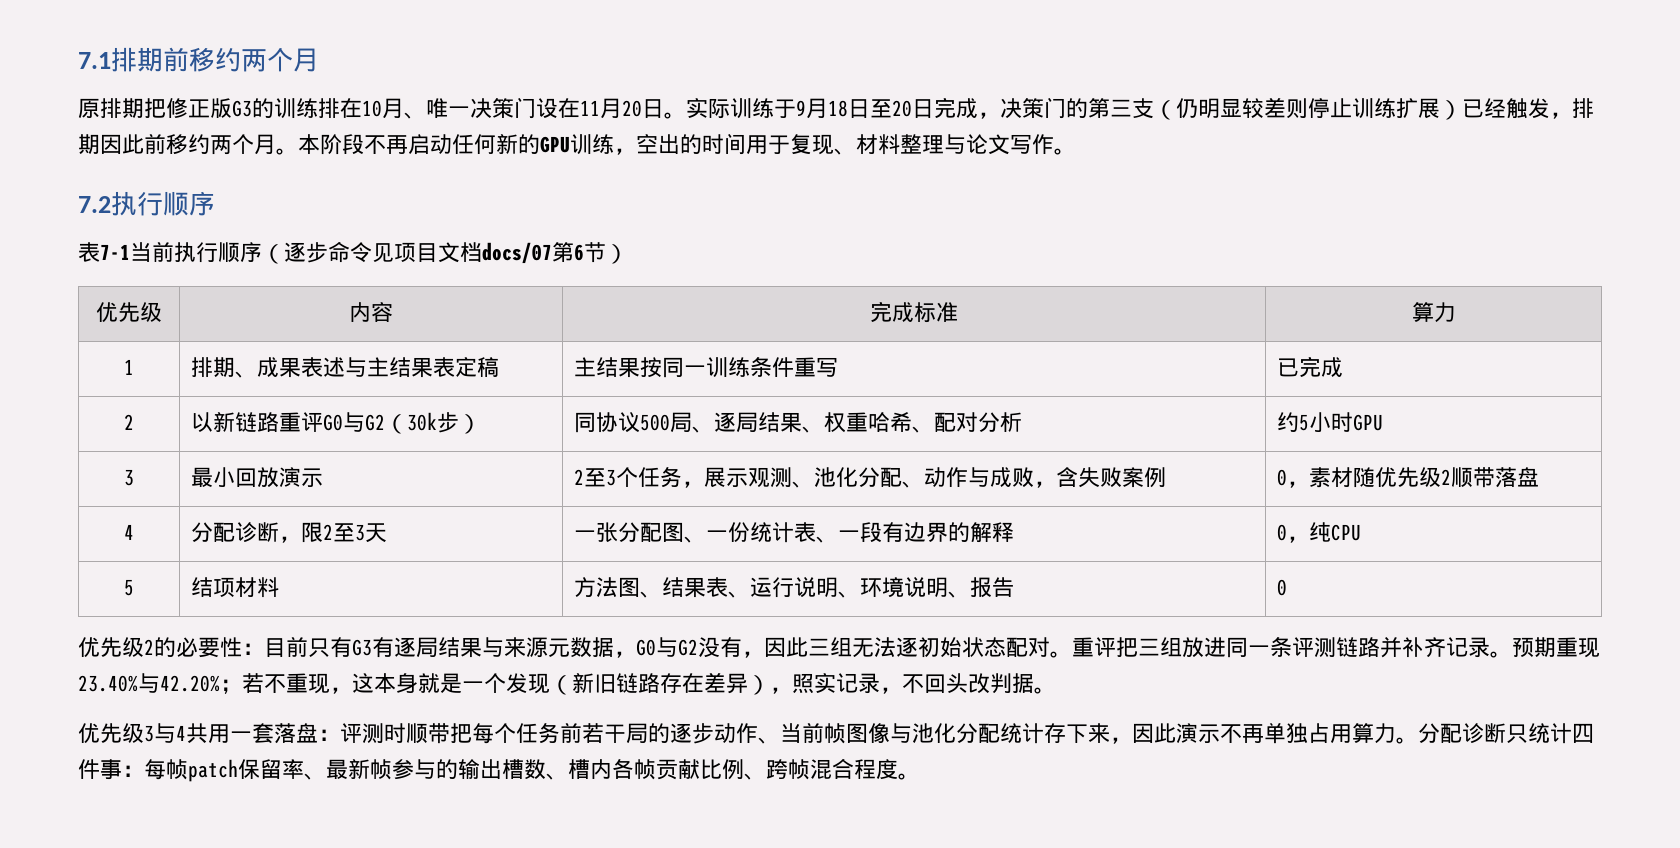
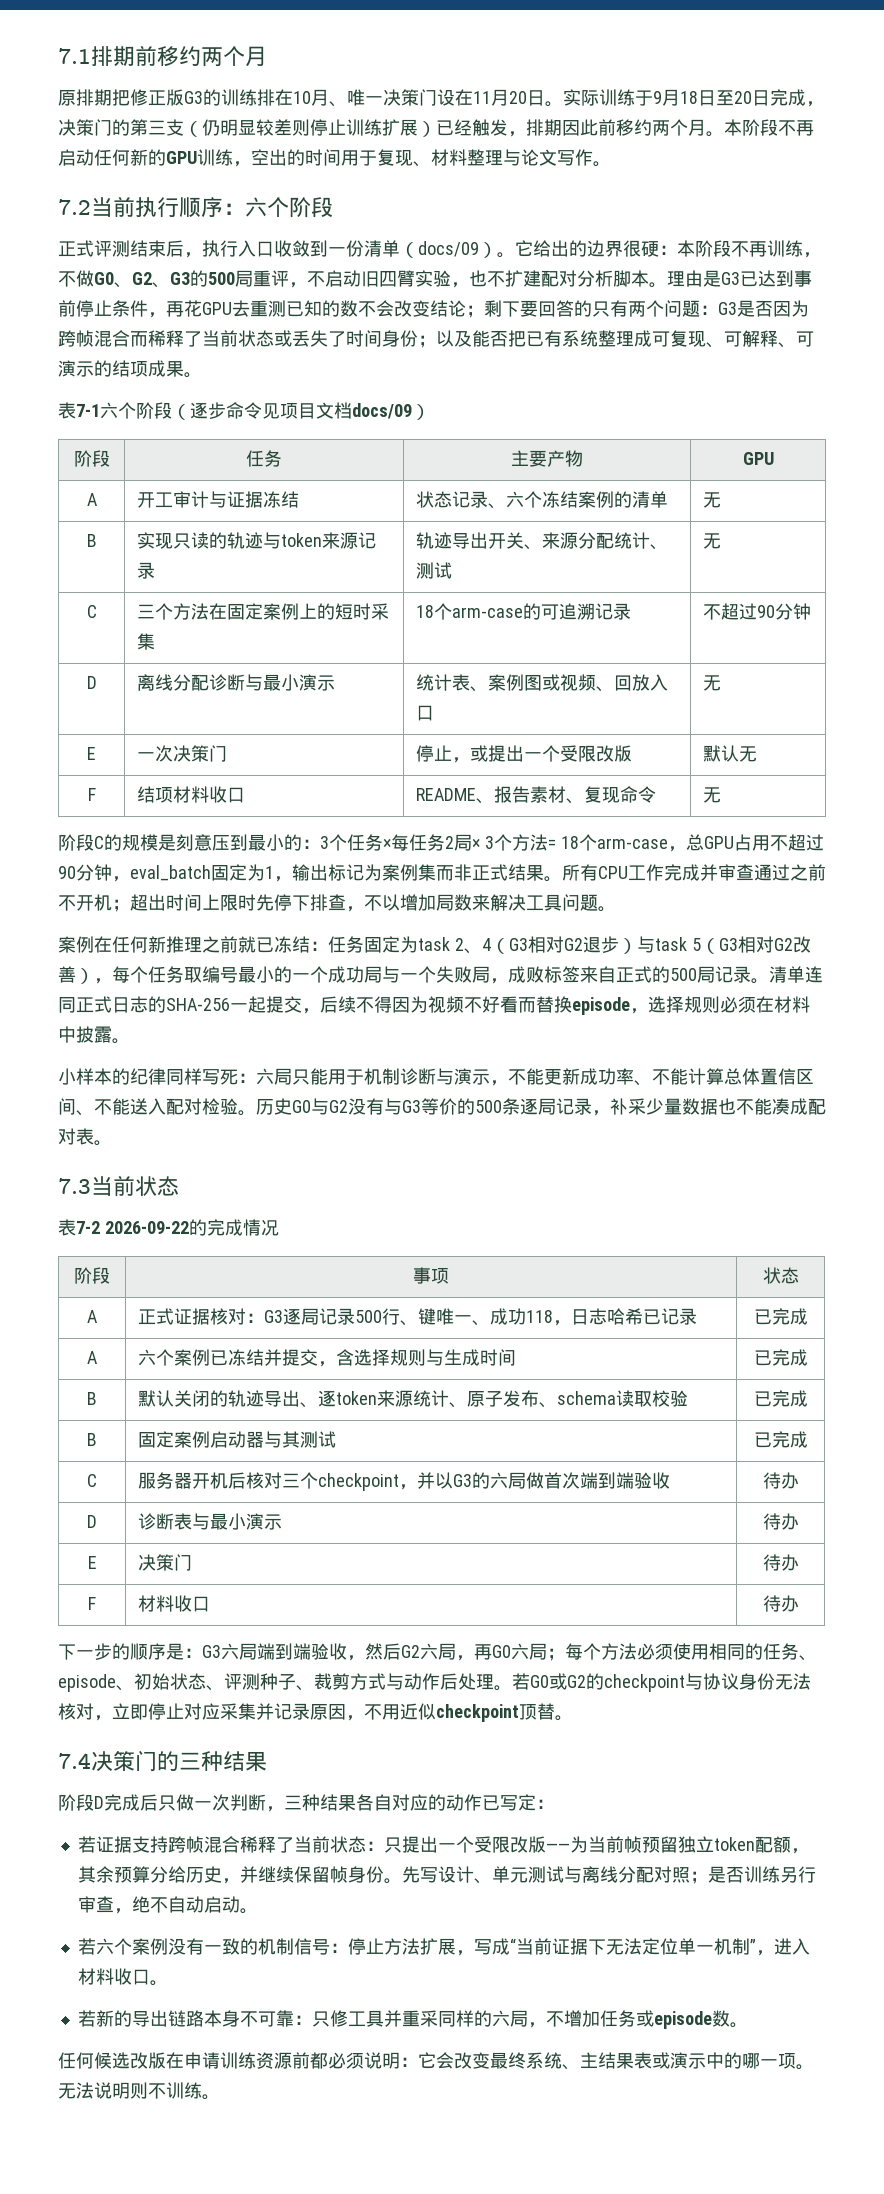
- 7.2执行顺序
- 表7-1当前执行顺序（逐步命令见项目文档docs/07第6节）
- 优先级 | 内容 | 完成标准 | 算力
- 1 | 排期、成果表述与主结果表定稿 | 主结果按同一训练条件重写 | 已完成
- 2 | 以新链路重评G0与G2（30k步） | 同协议500局、逐局结果、权重哈希、配对分析 | 约5小时GPU
- 3 | 最小回放演示 | 2至3个任务，展示观测、池化分配、动作与成败，含失败案例 | 0，素材随优先级2顺带落盘
- 4 | 分配诊断，限2至3天 | 一张分配图、一份统计表、一段有边界的解释 | 0，纯CPU
- 5 | 结项材料 | 方法图、结果表、运行说明、环境说明、报告 | 0
- 优先级2的必要性：目前只有G3有逐局结果与来源元数据，G0与G2没有，因此三组无法逐初始状态配对。重评把三组放进同一条评测链路并补齐记录。预期重现23.40%与42.20%；若不重现，这本身就是一个发现（新旧链路存在差异），照实记录，不回头改判据。
- 优先级3与4共用一套落盘：评测时顺带把每个任务前若干局的逐步动作、当前帧图像与池化分配统计存下来，因此演示不再单独占用算力。分配诊断只统计四件事：每帧patch保留率、最新帧参与的输出槽数、槽内各帧贡献比例、跨帧混合程度。
+ 7.2当前执行顺序：六个阶段
+ 正式评测结束后，执行入口收敛到一份清单（docs/09）。它给出的边界很硬：本阶段不再训练，不做G0、G2、G3的500局重评，不启动旧四臂实验，也不扩建配对分析脚本。理由是G3已达到事前停止条件，再花GPU去重测已知的数不会改变结论；剩下要回答的只有两个问题：G3是否因为跨帧混合而稀释了当前状态或丢失了时间身份；以及能否把已有系统整理成可复现、可解释、可演示的结项成果。
+ 表7-1六个阶段（逐步命令见项目文档docs/09）
+ 阶段 | 任务 | 主要产物 | GPU
+ A | 开工审计与证据冻结 | 状态记录、六个冻结案例的清单 | 无
+ B | 实现只读的轨迹与token来源记录 | 轨迹导出开关、来源分配统计、测试 | 无
+ C | 三个方法在固定案例上的短时采集 | 18个arm-case的可追溯记录 | 不超过90分钟
+ D | 离线分配诊断与最小演示 | 统计表、案例图或视频、回放入口 | 无
+ E | 一次决策门 | 停止，或提出一个受限改版 | 默认无
+ F | 结项材料收口 | README、报告素材、复现命令 | 无
+ 阶段C的规模是刻意压到最小的：3个任务×每任务2局× 3个方法= 18个arm-case，总GPU占用不超过90分钟，eval_batch固定为1，输出标记为案例集而非正式结果。所有CPU工作完成并审查通过之前不开机；超出时间上限时先停下排查，不以增加局数来解决工具问题。
+ 案例在任何新推理之前就已冻结：任务固定为task 2、4（G3相对G2退步）与task 5（G3相对G2改善），每个任务取编号最小的一个成功局与一个失败局，成败标签来自正式的500局记录。清单连同正式日志的SHA-256一起提交，后续不得因为视频不好看而替换episode，选择规则必须在材料中披露。
+ 小样本的纪律同样写死：六局只能用于机制诊断与演示，不能更新成功率、不能计算总体置信区间、不能送入配对检验。历史G0与G2没有与G3等价的500条逐局记录，补采少量数据也不能凑成配对表。
+ 7.3当前状态
+ 表7-2 2026-09-22的完成情况
+ 阶段 | 事项 | 状态
+ A | 正式证据核对：G3逐局记录500行、键唯一、成功118，日志哈希已记录 | 已完成
+ A | 六个案例已冻结并提交，含选择规则与生成时间 | 已完成
+ B | 默认关闭的轨迹导出、逐token来源统计、原子发布、schema读取校验 | 已完成
+ B | 固定案例启动器与其测试 | 已完成
+ C | 服务器开机后核对三个checkpoint，并以G3的六局做首次端到端验收 | 待办
+ D | 诊断表与最小演示 | 待办
+ E | 决策门 | 待办
+ F | 材料收口 | 待办
+ 下一步的顺序是：G3六局端到端验收，然后G2六局，再G0六局；每个方法必须使用相同的任务、episode、初始状态、评测种子、裁剪方式与动作后处理。若G0或G2的checkpoint与协议身份无法核对，立即停止对应采集并记录原因，不用近似checkpoint顶替。
+ 7.4决策门的三种结果
+ 阶段D完成后只做一次判断，三种结果各自对应的动作已写定：
+ 若证据支持跨帧混合稀释了当前状态：只提出一个受限改版——为当前帧预留独立token配额，其余预算分给历史，并继续保留帧身份。先写设计、单元测试与离线分配对照；是否训练另行审查，绝不自动启动。
+ 若六个案例没有一致的机制信号：停止方法扩展，写成“当前证据下无法定位单一机制”，进入材料收口。
+ 若新的导出链路本身不可靠：只修工具并重采同样的六局，不增加任务或episode数。
+ 任何候选改版在申请训练资源前都必须说明：它会改变最终系统、主结果表或演示中的哪一项。无法说明则不训练。

